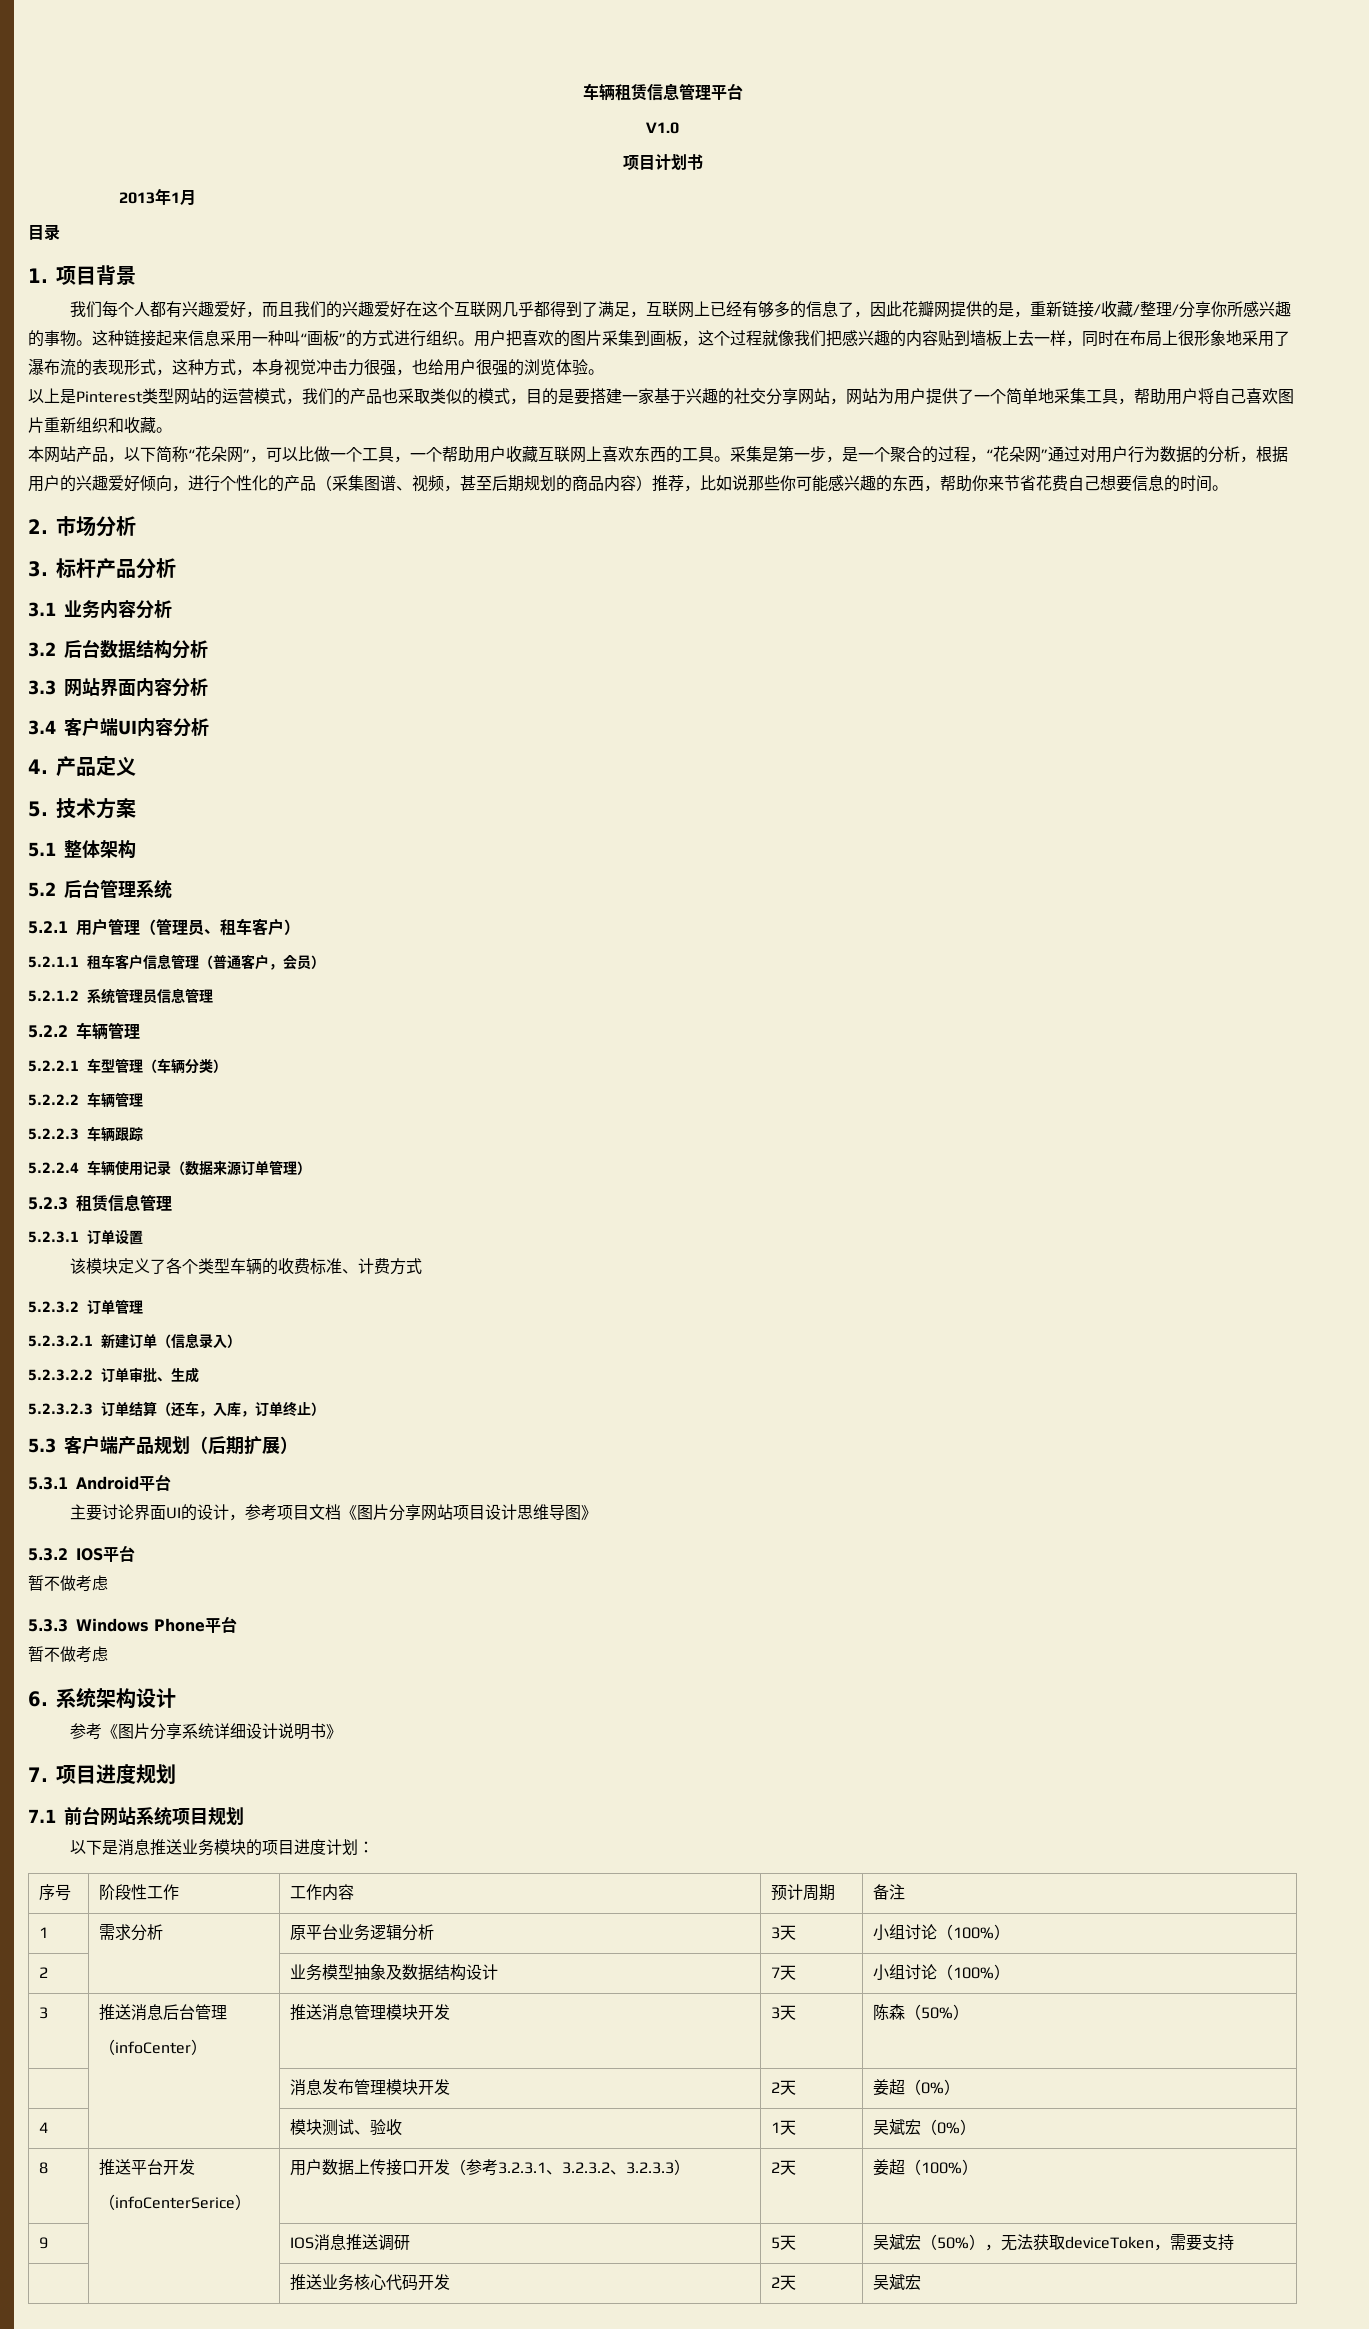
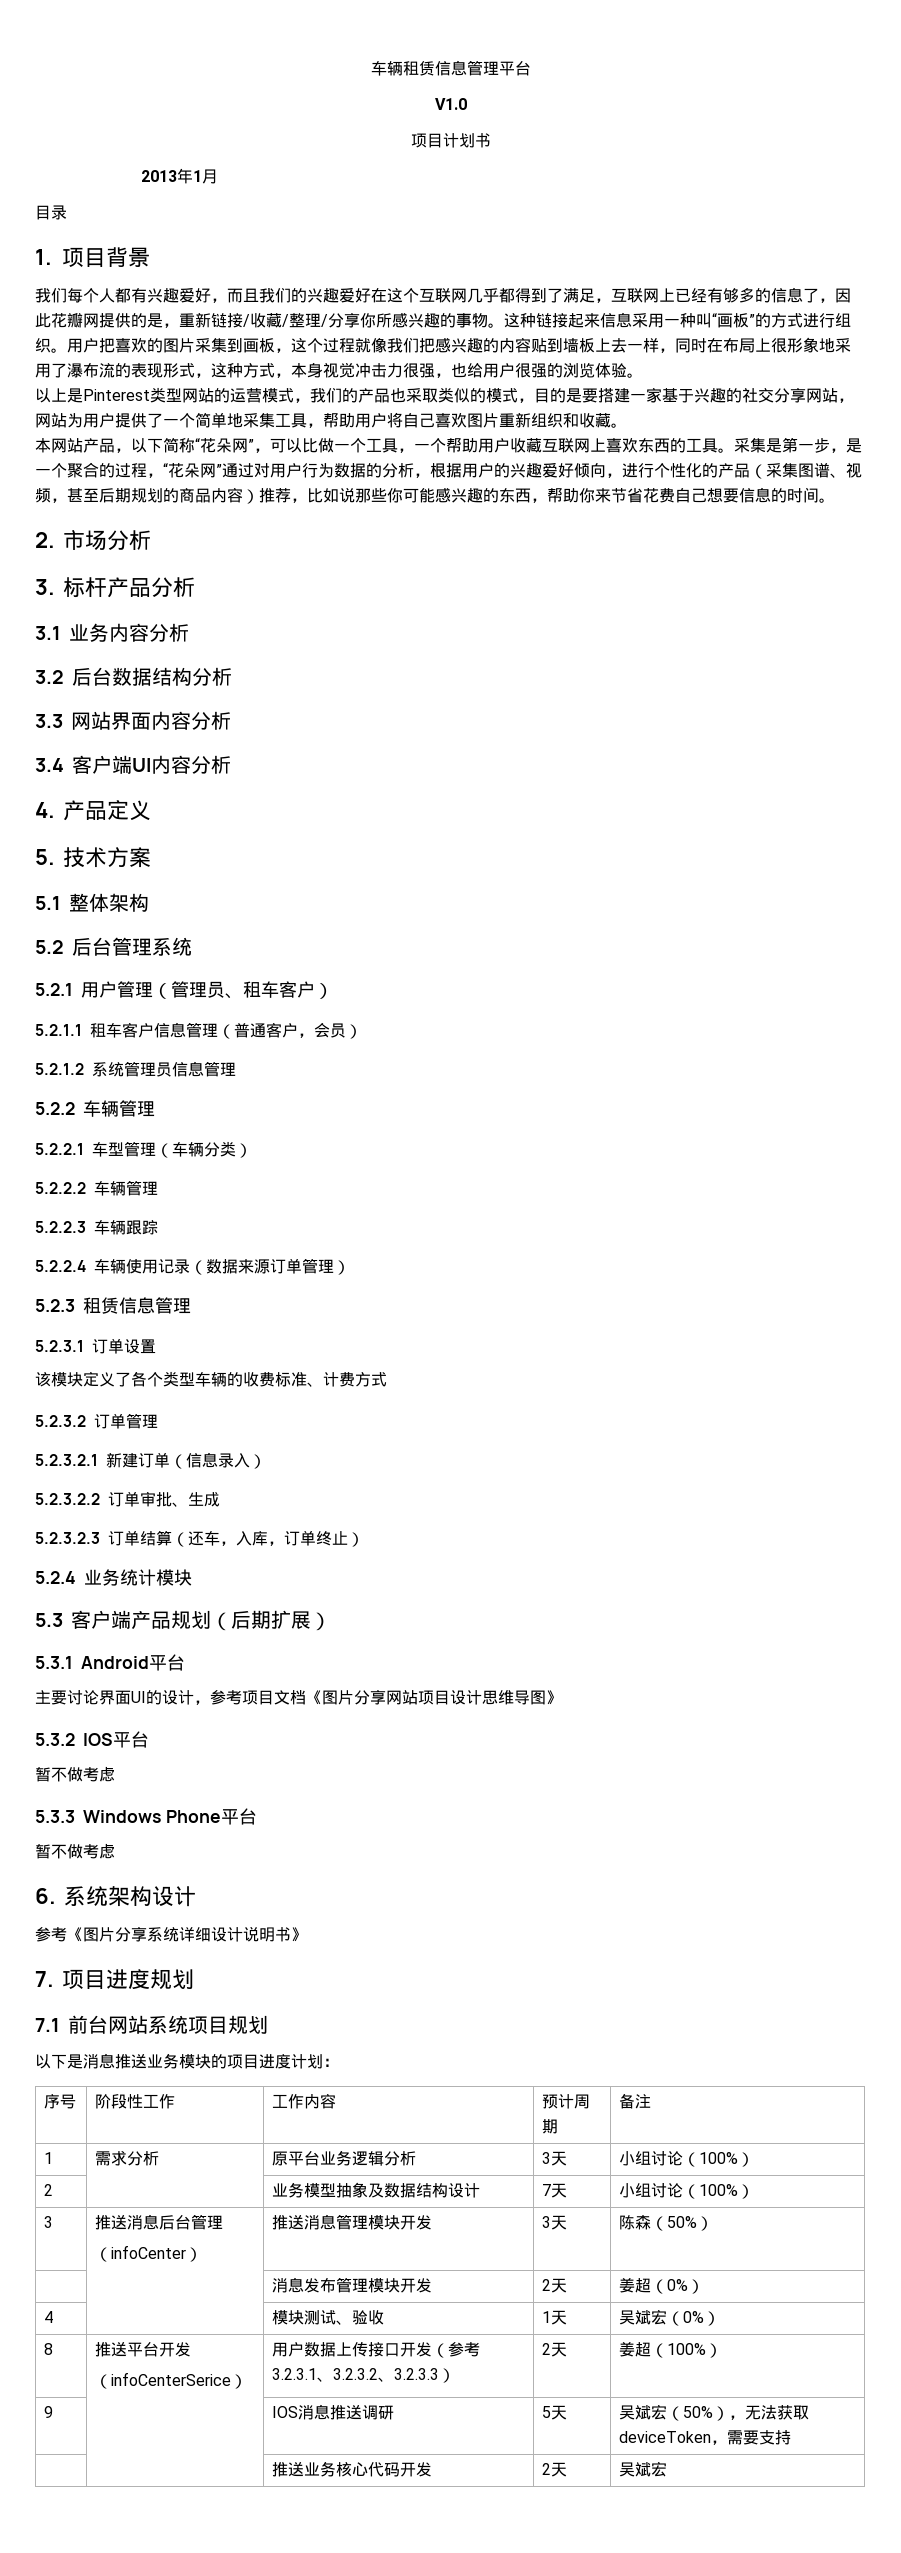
+ 5.2.4业务统计模块

